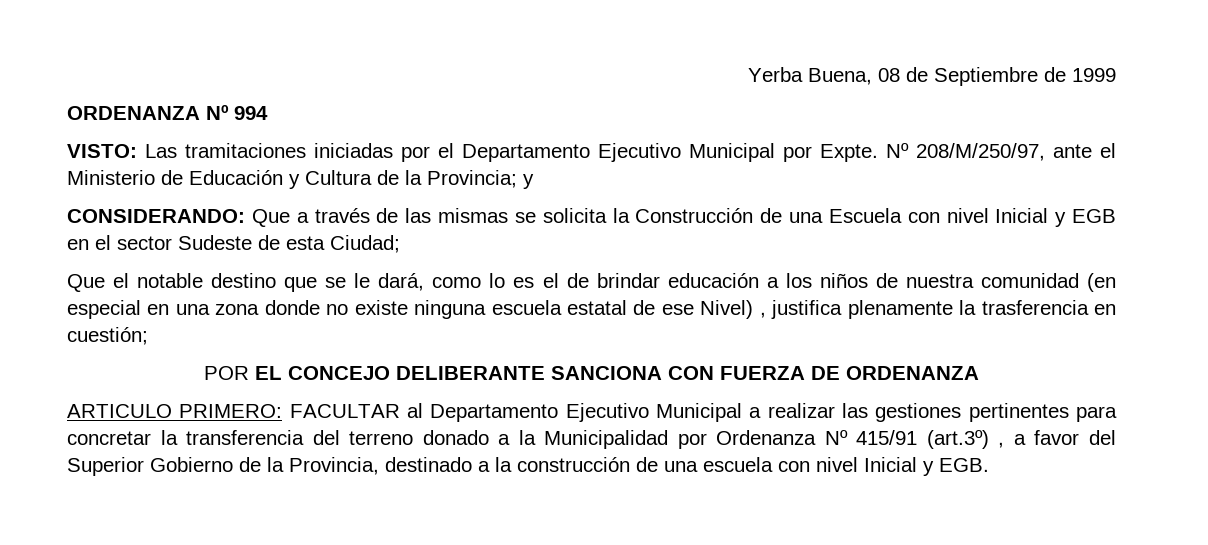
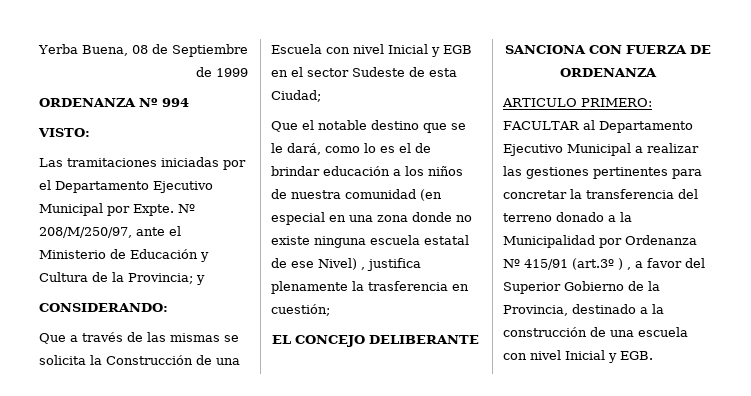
- VISTO: Las tramitaciones iniciadas por el Departamento Ejecutivo Municipal por Expte.
+ VISTO:
+ Las tramitaciones iniciadas por el Departamento Ejecutivo Municipal por Expte.
- CONSIDERANDO: Que a través de las mismas se solicita la Construcción de una Escuela con nivel Inicial y EGB en el sector Sudeste de esta Ciudad;
+ CONSIDERANDO:
+ Que a través de las mismas se solicita la Construcción de una Escuela con nivel Inicial y EGB en el sector Sudeste de esta Ciudad;
- POR EL CONCEJO DELIBERANTE SANCIONA CON FUERZA DE ORDENANZA
+ EL CONCEJO DELIBERANTE SANCIONA CON FUERZA DE ORDENANZA
- ARTICULO PRIMERO: FACULTAR al Departamento Ejecutivo Municipal a realizar las gestiones pertinentes para concretar la transferencia del terreno donado a la Municipalidad por Ordenanza Nº 415/91 (art.3º) , a favor del Superior Gobierno de la Provincia, destinado a la construcción de una escuela con nivel Inicial y EGB.
+ ARTICULO PRIMERO: FACULTAR al Departamento Ejecutivo Municipal a realizar las gestiones pertinentes para concretar la transferencia del terreno donado a la Municipalidad por Ordenanza Nº 415/91 (art.3º ) , a favor del Superior Gobierno de la Provincia, destinado a la construcción de una escuela con nivel Inicial y EGB.

